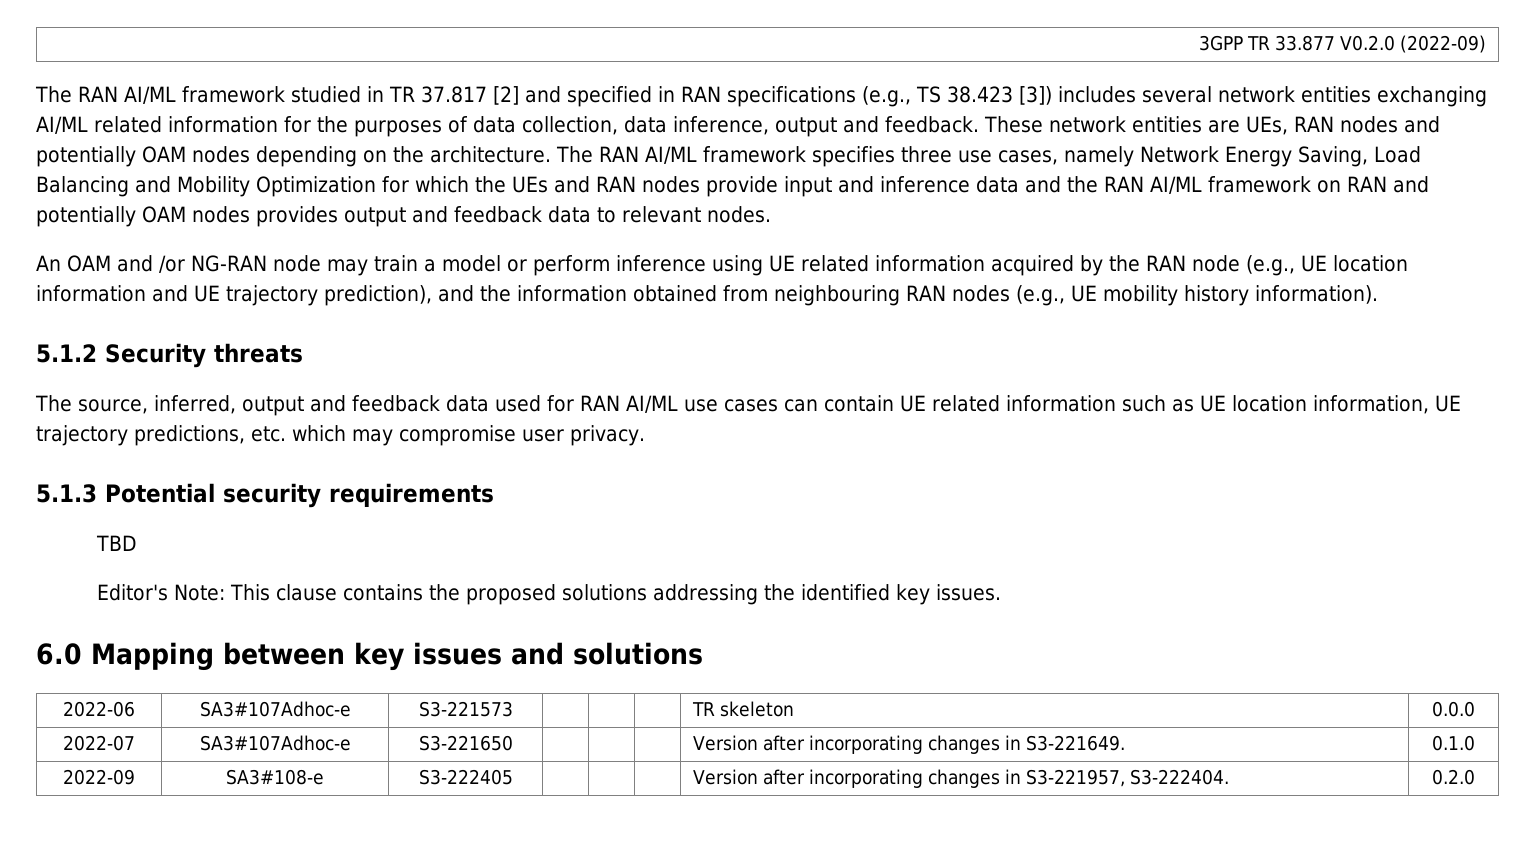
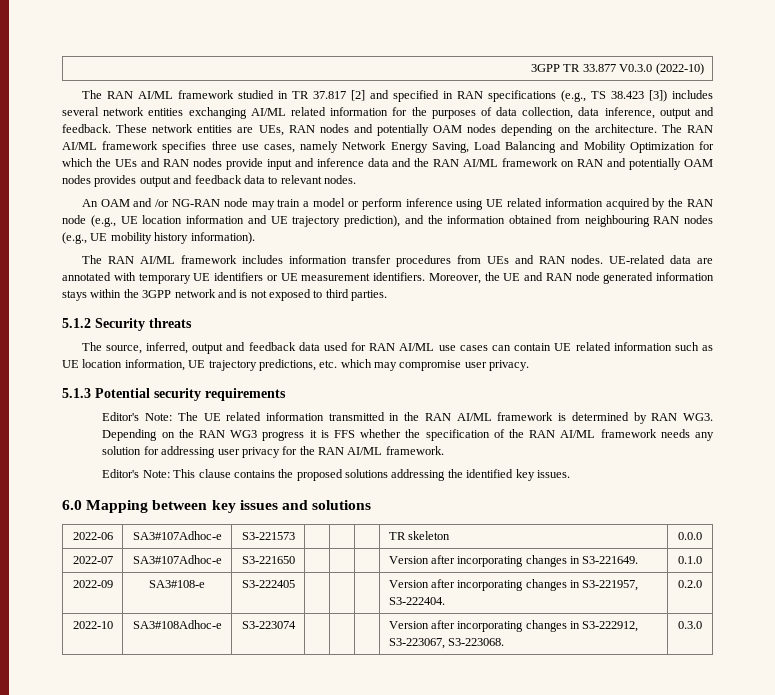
- 3GPP TR 33.877 V0.2.0 (2022-09)
+ 3GPP TR 33.877 V0.3.0 (2022-10)
+ The RAN AI/ML framework includes information transfer procedures from UEs and RAN nodes. UE-related data are annotated with temporary UE identifiers or UE measurement identifiers. Moreover, the UE and RAN node generated information stays within the 3GPP network and is not exposed to third parties.
- TBD
+ Editor's Note: The UE related information transmitted in the RAN AI/ML framework is determined by RAN WG3. Depending on the RAN WG3 progress it is FFS whether the specification of the RAN AI/ML framework needs any solution for addressing user privacy for the RAN AI/ML framework.
+ 2022-10 | SA3#108Adhoc-e | S3-223074 | | | | Version after incorporating changes in S3-222912, S3-223067, S3-223068. | 0.3.0

